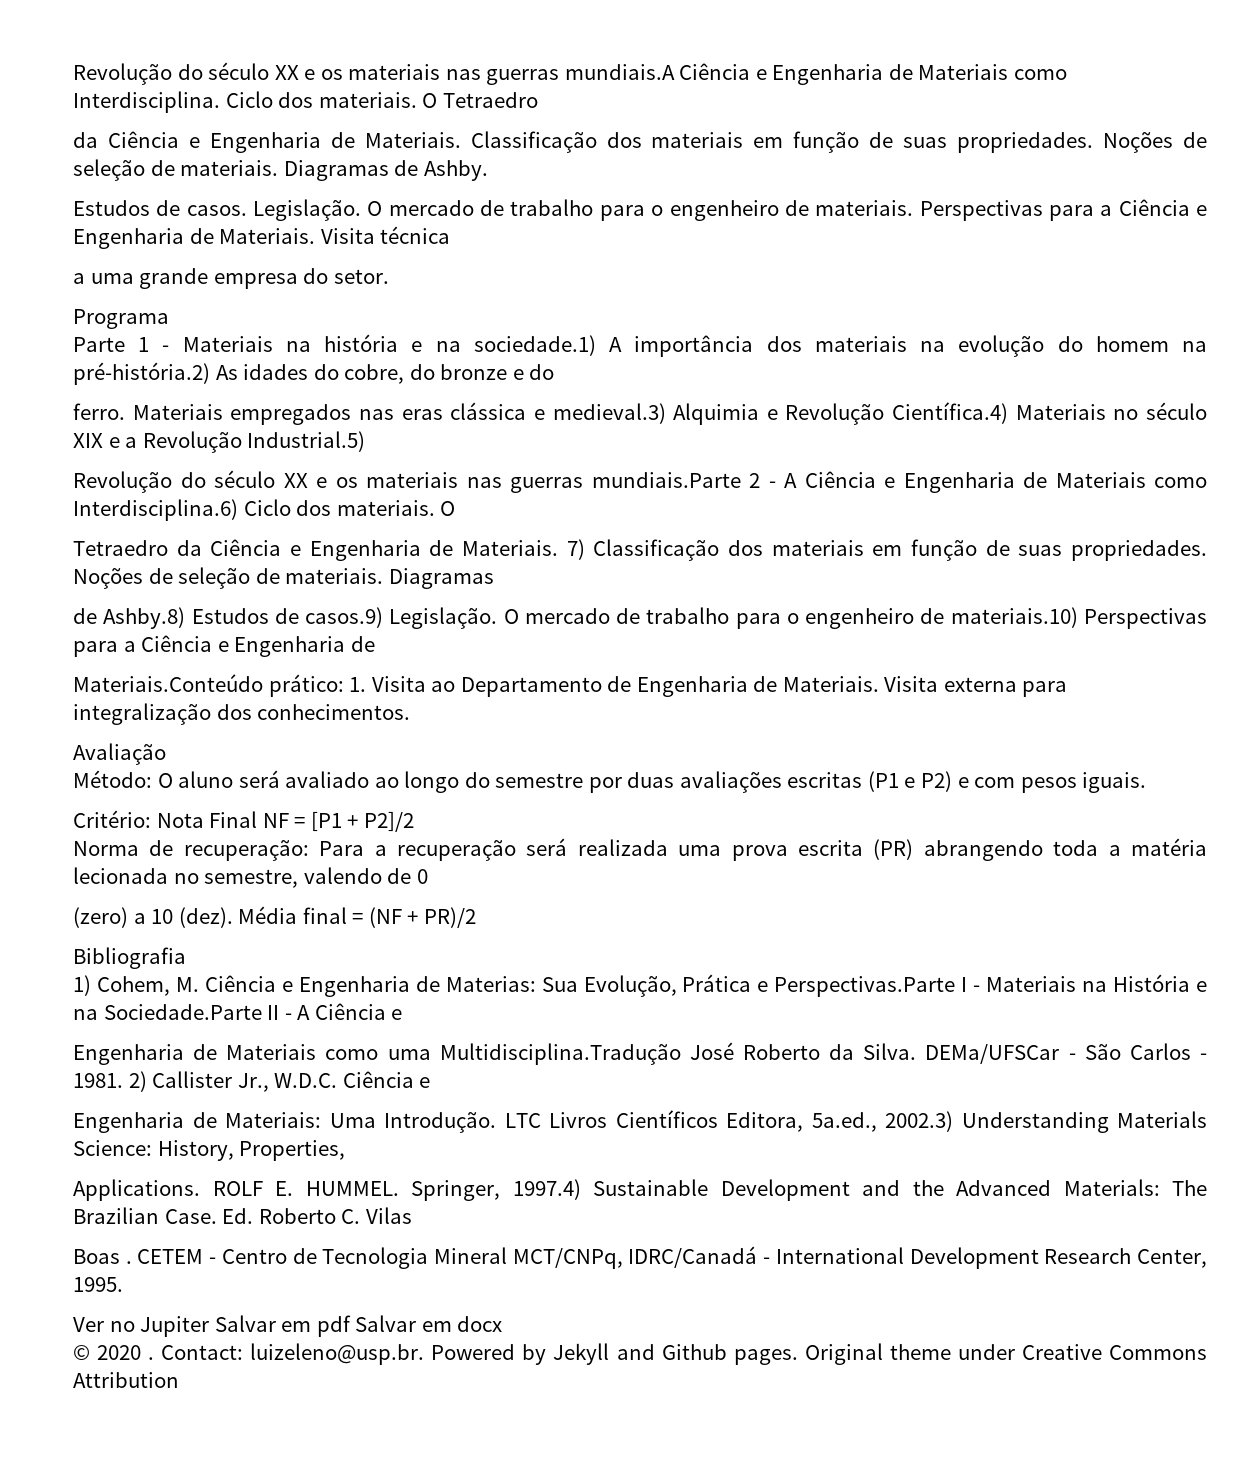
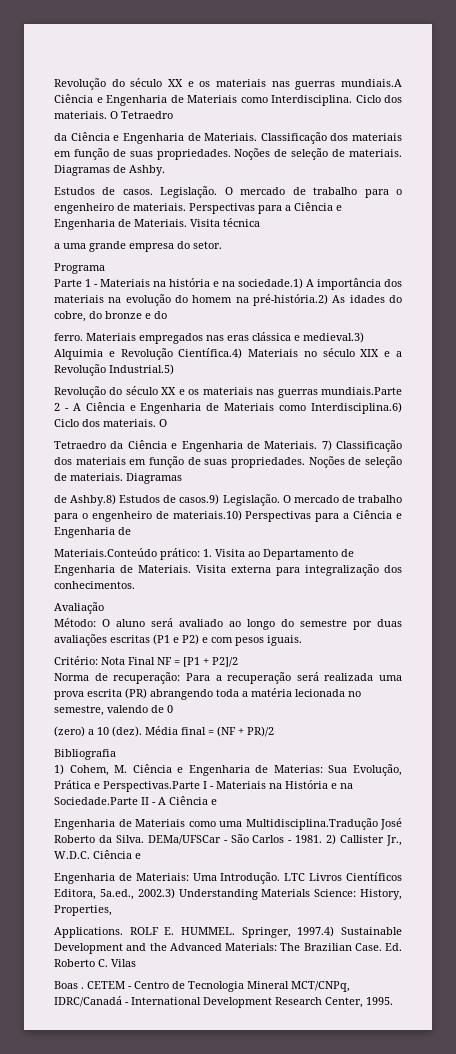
- Ver no Jupiter Salvar em pdf Salvar em docx
- © 2020 . Contact: luizeleno@usp.br. Powered by Jekyll and Github pages. Original theme under Creative Commons Attribution

